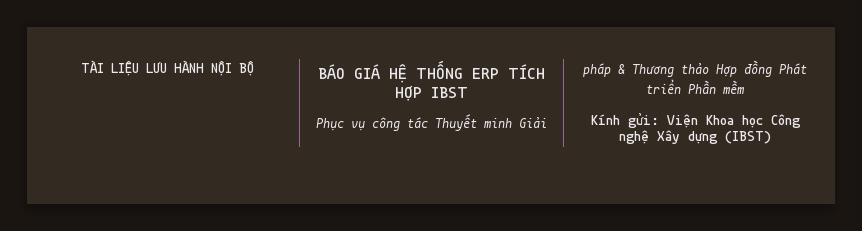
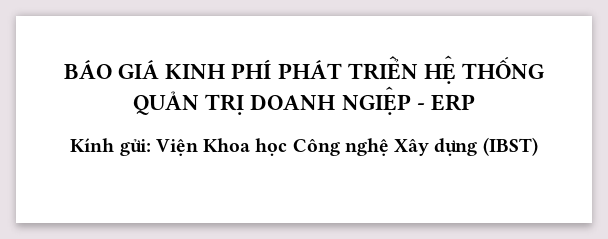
- TÀI LIỆU LƯU HÀNH NỘI BỘ
- BÁO GIÁ HỆ THỐNG ERP TÍCH HỢP IBST
- Phục vụ công tác Thuyết minh Giải pháp & Thương thảo Hợp đồng Phát triển Phần mềm
+ BÁO GIÁ KINH PHÍ PHÁT TRIỂN HỆ THỐNG QUẢN TRỊ DOANH NGIỆP - ERP

